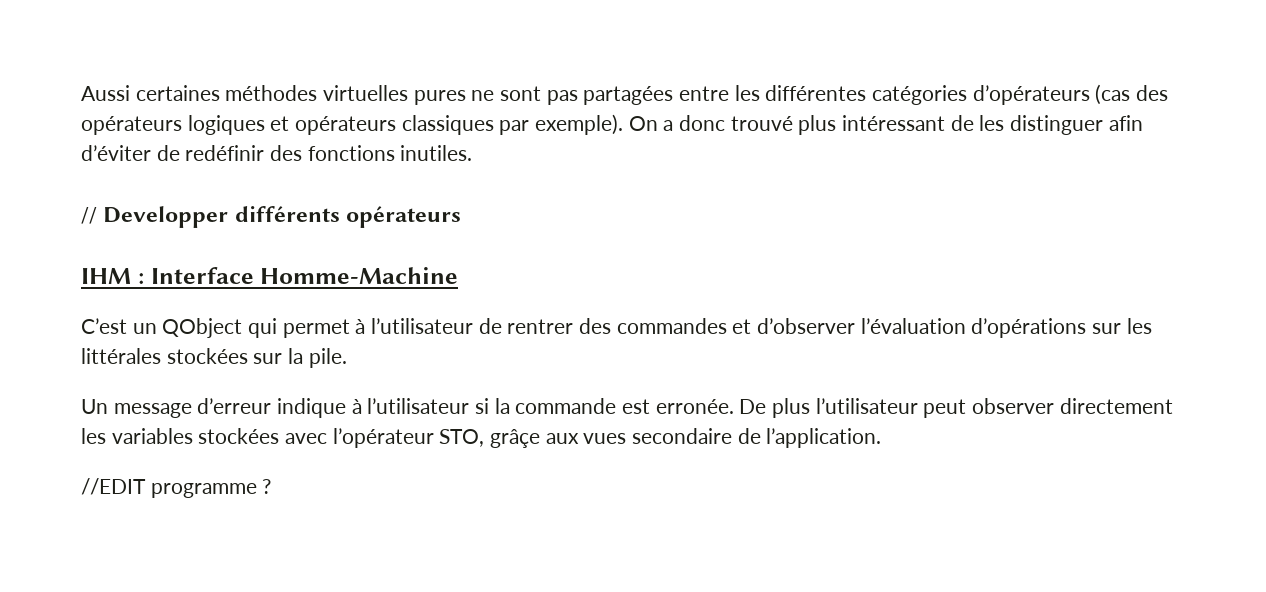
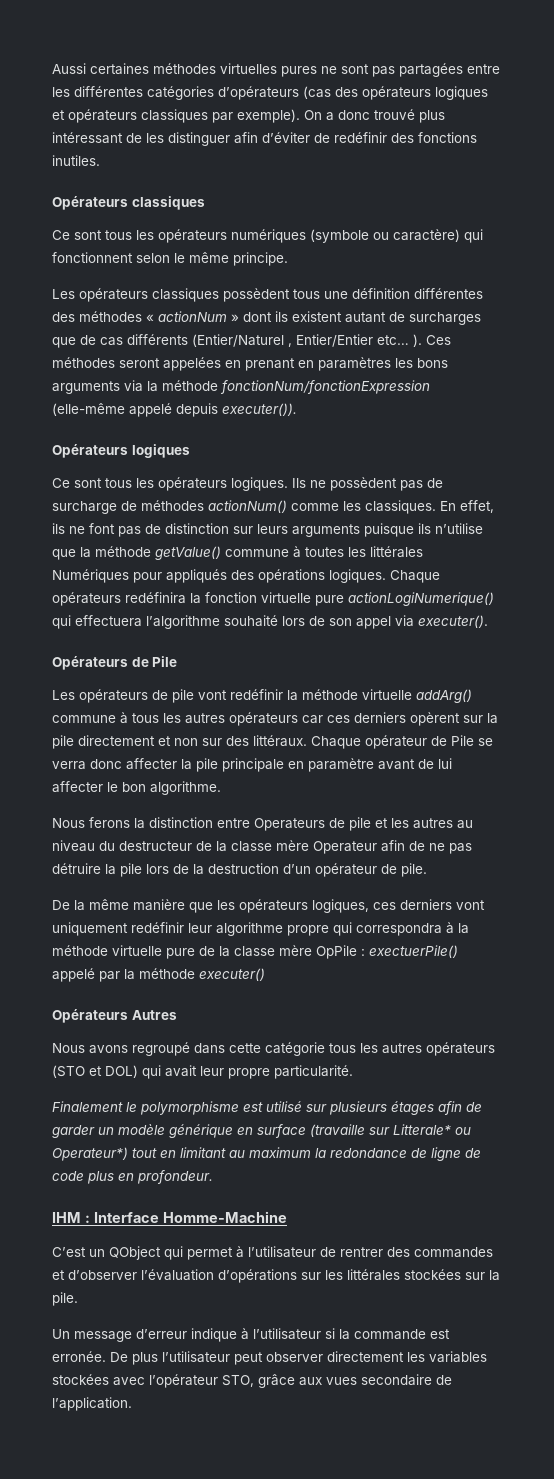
- // Developper différents opérateurs
+ Opérateurs classiques
+ Ce sont tous les opérateurs numériques (symbole ou caractère) qui fonctionnent selon le même principe.
+ Les opérateurs classiques possèdent tous une définition différentes des méthodes « actionNum » dont ils existent autant de surcharges que de cas différents (Entier/Naturel , Entier/Entier etc… ). Ces méthodes seront appelées en prenant en paramètres les bons arguments via la méthode fonctionNum/fonctionExpression (elle-même appelé depuis executer()).
+ Opérateurs logiques
+ Ce sont tous les opérateurs logiques. Ils ne possèdent pas de surcharge de méthodes actionNum() comme les classiques. En effet, ils ne font pas de distinction sur leurs arguments puisque ils n’utilise que la méthode getValue() commune à toutes les littérales Numériques pour appliqués des opérations logiques. Chaque opérateurs redéfinira la fonction virtuelle pure actionLogiNumerique() qui effectuera l’algorithme souhaité lors de son appel via executer().
+ Opérateurs de Pile
+ Les opérateurs de pile vont redéfinir la méthode virtuelle addArg() commune à tous les autres opérateurs car ces derniers opèrent sur la pile directement et non sur des littéraux. Chaque opérateur de Pile se verra donc affecter la pile principale en paramètre avant de lui affecter le bon algorithme.
+ Nous ferons la distinction entre Operateurs de pile et les autres au niveau du destructeur de la classe mère Operateur afin de ne pas détruire la pile lors de la destruction d’un opérateur de pile.
+ De la même manière que les opérateurs logiques, ces derniers vont uniquement redéfinir leur algorithme propre qui correspondra à la méthode virtuelle pure de la classe mère OpPile : exectuerPile() appelé par la méthode executer()
+ Opérateurs Autres
+ Nous avons regroupé dans cette catégorie tous les autres opérateurs (STO et DOL) qui avait leur propre particularité.
+ Finalement le polymorphisme est utilisé sur plusieurs étages afin de garder un modèle générique en surface (travaille sur Litterale* ou Operateur*) tout en limitant au maximum la redondance de ligne de code plus en profondeur.
- De plus l’utilisateur peut observer directement les variables stockées avec l’opérateur STO, grâçe aux vues secondaire de l’application.
+ De plus l’utilisateur peut observer directement les variables stockées avec l’opérateur STO, grâce aux vues secondaire de l’application.
- //EDIT programme ?

